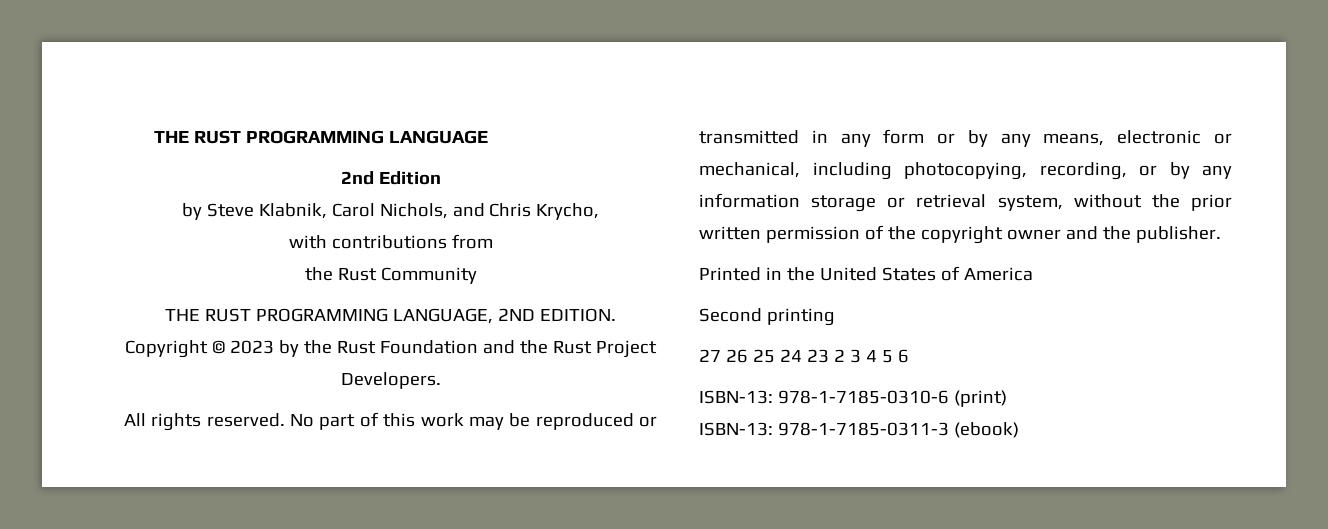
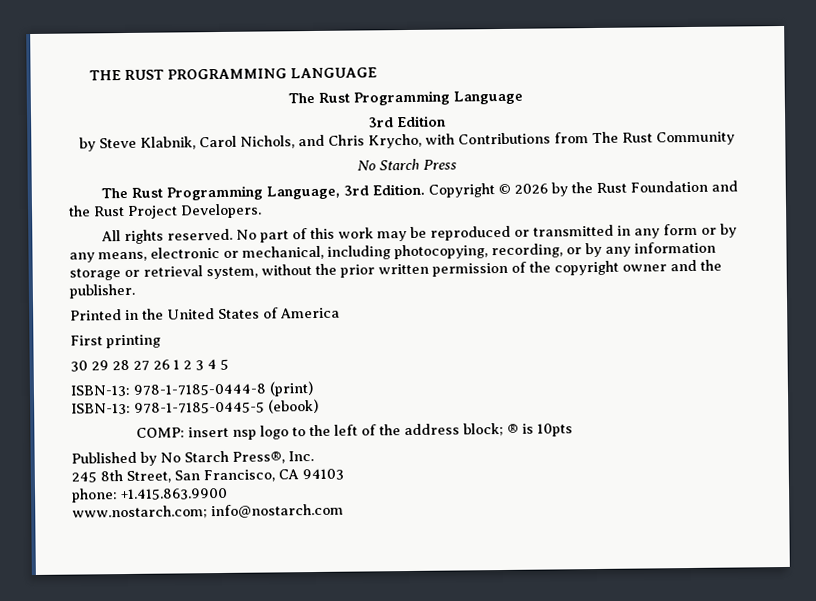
- 2nd Edition
+ The Rust Programming Language
+ 3rd Edition
- by Steve Klabnik, Carol Nichols, and Chris Krycho,
- with contributions from
- the Rust Community
+ by Steve Klabnik, Carol Nichols, and Chris Krycho, with Contributions from The Rust Community
- THE RUST PROGRAMMING LANGUAGE, 2ND EDITION.
+ No Starch Press
+ The Rust Programming Language, 3rd Edition.
- Copyright © 2023 by the Rust Foundation and the Rust Project Developers.
+ Copyright © 2026 by the Rust Foundation and the Rust Project Developers.
- Second printing
+ First printing
- 27 26 25 24 23 2 3 4 5 6
- ISBN-13: 978-1-7185-0310-6 (print)
+ 30 29 28 27 26 1 2 3 4 5
+ ISBN-13: 978-1-7185-0444-8 (print)
- ISBN-13: 978-1-7185-0311-3 (ebook)
+ ISBN-13: 978-1-7185-0445-5 (ebook)
+ COMP: insert nsp logo to the left of the address block; ® is 10pts
+ Published by No Starch Press®, Inc.
+ 245 8th Street, San Francisco, CA 94103
+ phone: +1.415.863.9900
+ www.nostarch.com; info@nostarch.com

